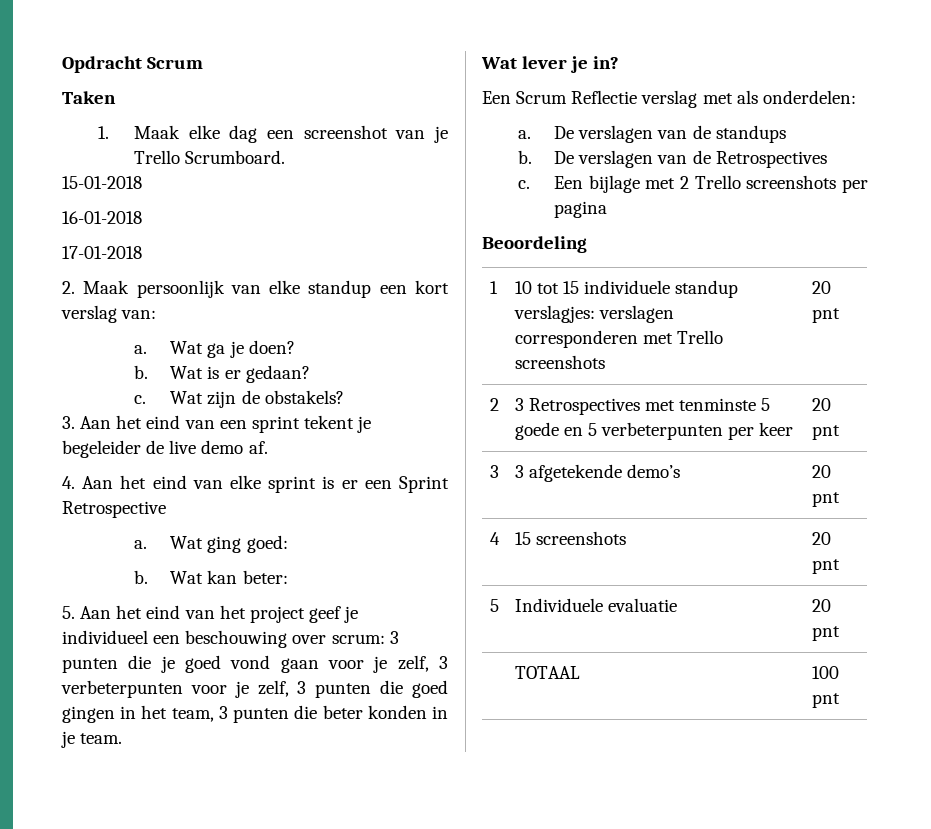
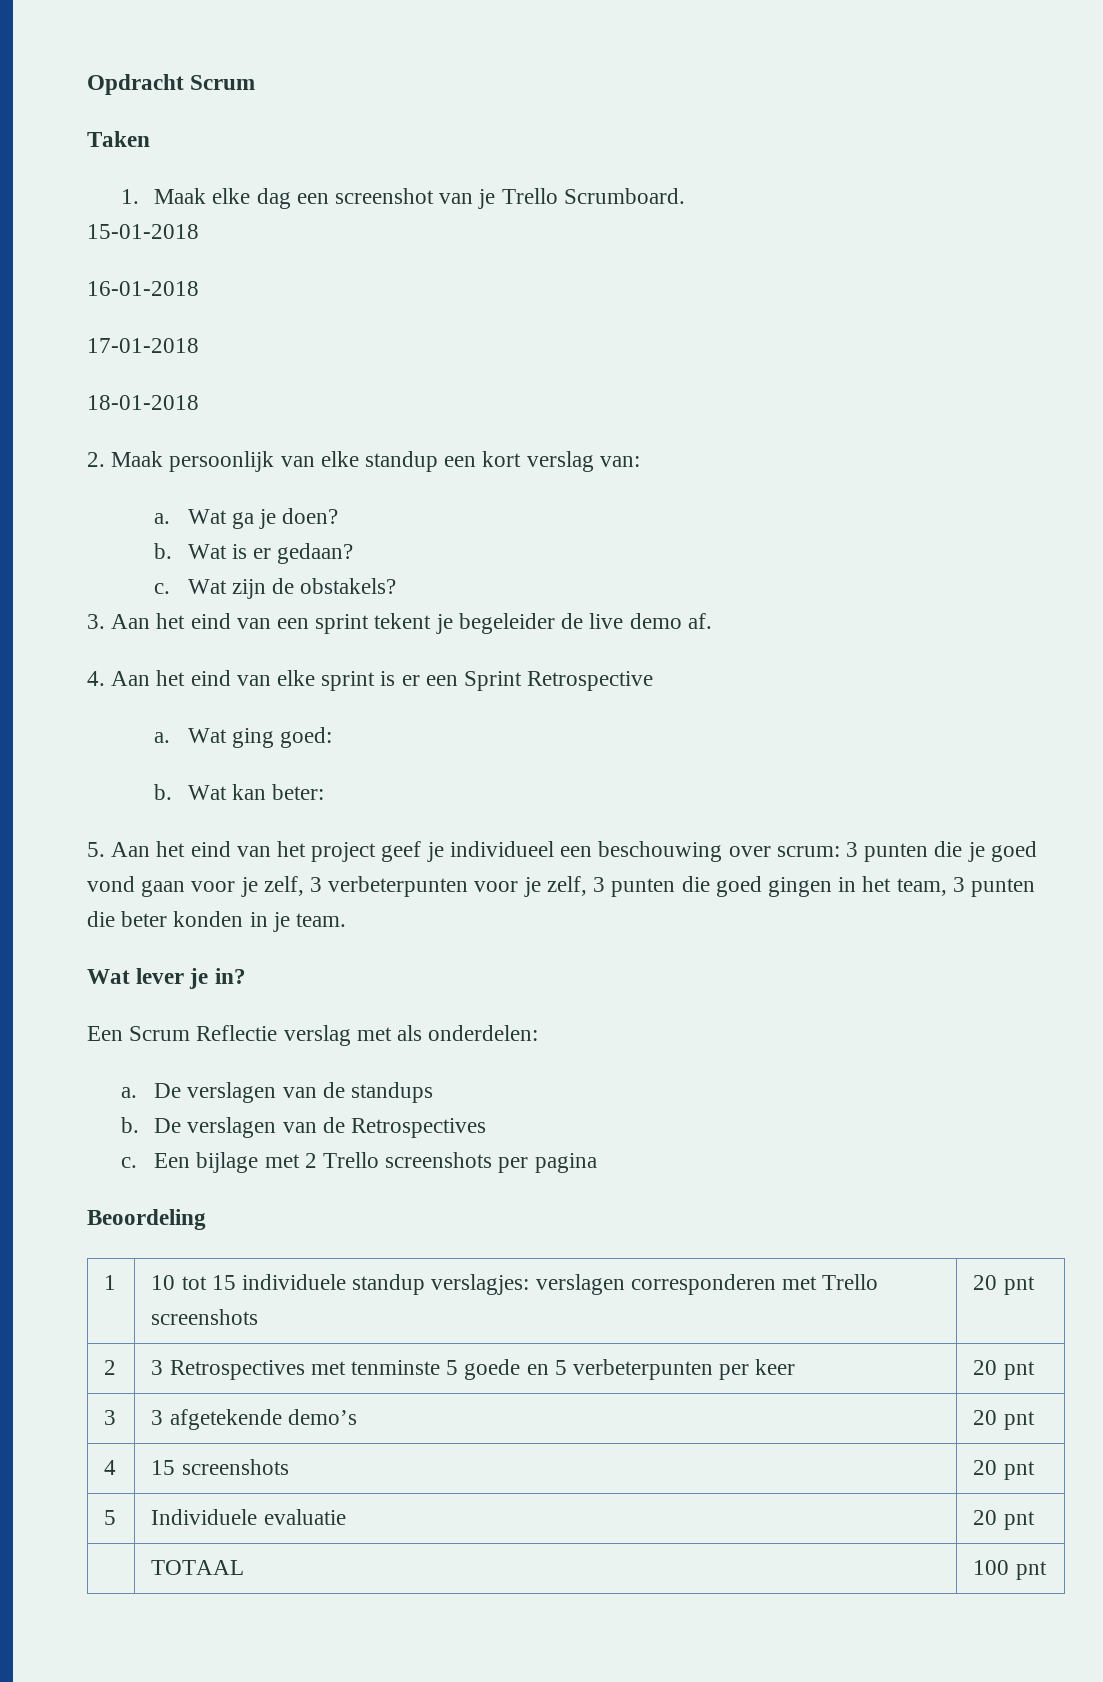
+ 18-01-2018

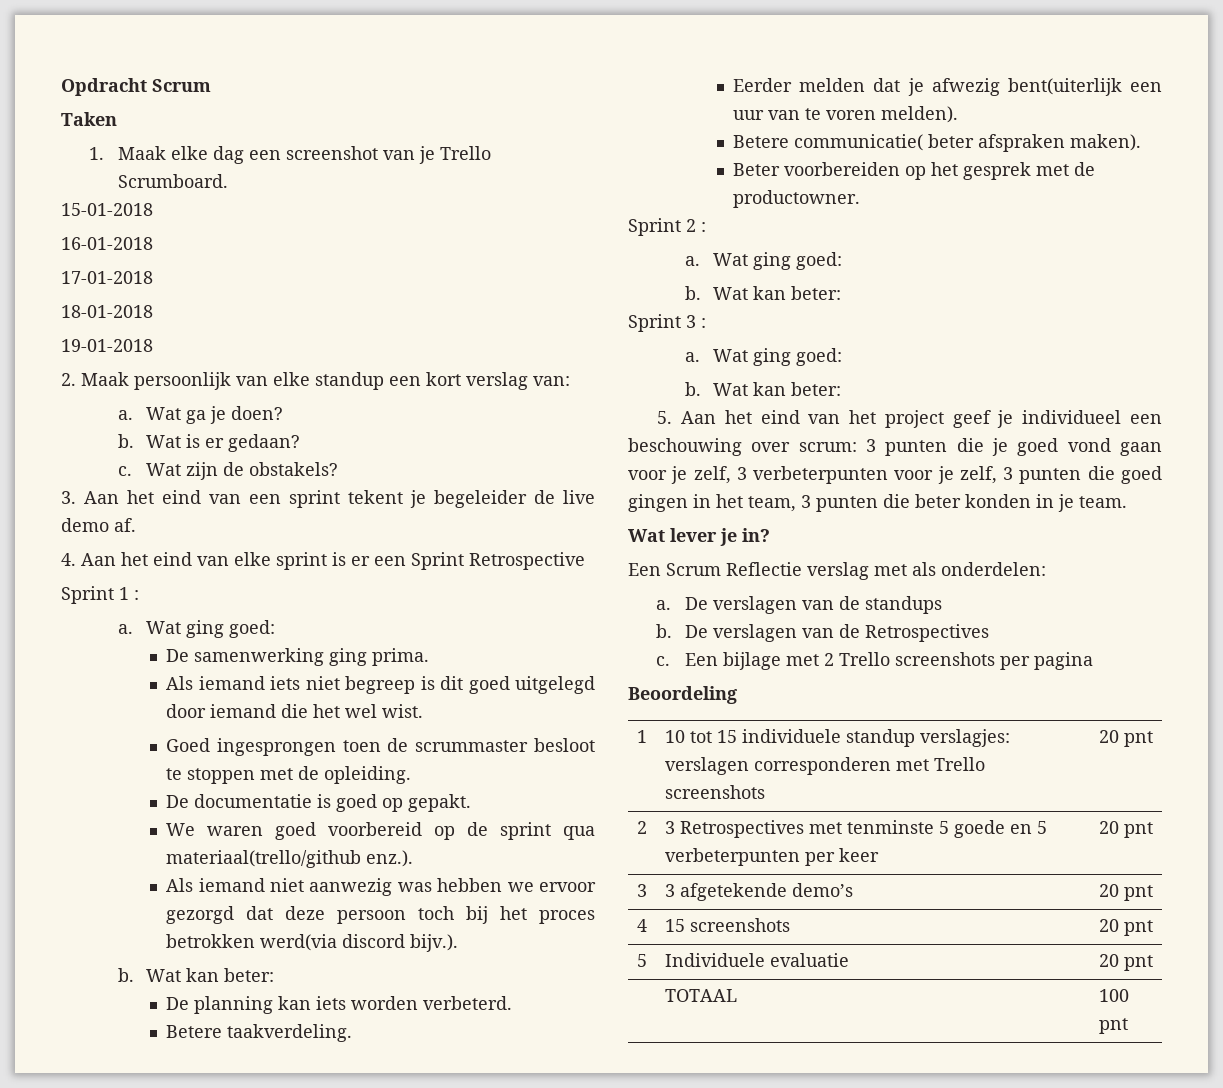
+ 19-01-2018
+ Sprint 1 :
+ a. Wat ging goed:
+ De samenwerking ging prima.
+ Als iemand iets niet begreep is dit goed uitgelegd door iemand die het wel wist.
+ Goed ingesprongen toen de scrummaster besloot te stoppen met de opleiding.
+ De documentatie is goed op gepakt.
+ We waren goed voorbereid op de sprint qua materiaal(trello/github enz.).
+ Als iemand niet aanwezig was hebben we ervoor gezorgd dat deze persoon toch bij het proces betrokken werd(via discord bijv.).
+ b. Wat kan beter:
+ De planning kan iets worden verbeterd.
+ Betere taakverdeling.
+ Eerder melden dat je afwezig bent(uiterlijk een uur van te voren melden).
+ Betere communicatie( beter afspraken maken).
+ Beter voorbereiden op het gesprek met de productowner.
+ Sprint 2 :
+ a. Wat ging goed:
+ b. Wat kan beter:
+ Sprint 3 :

